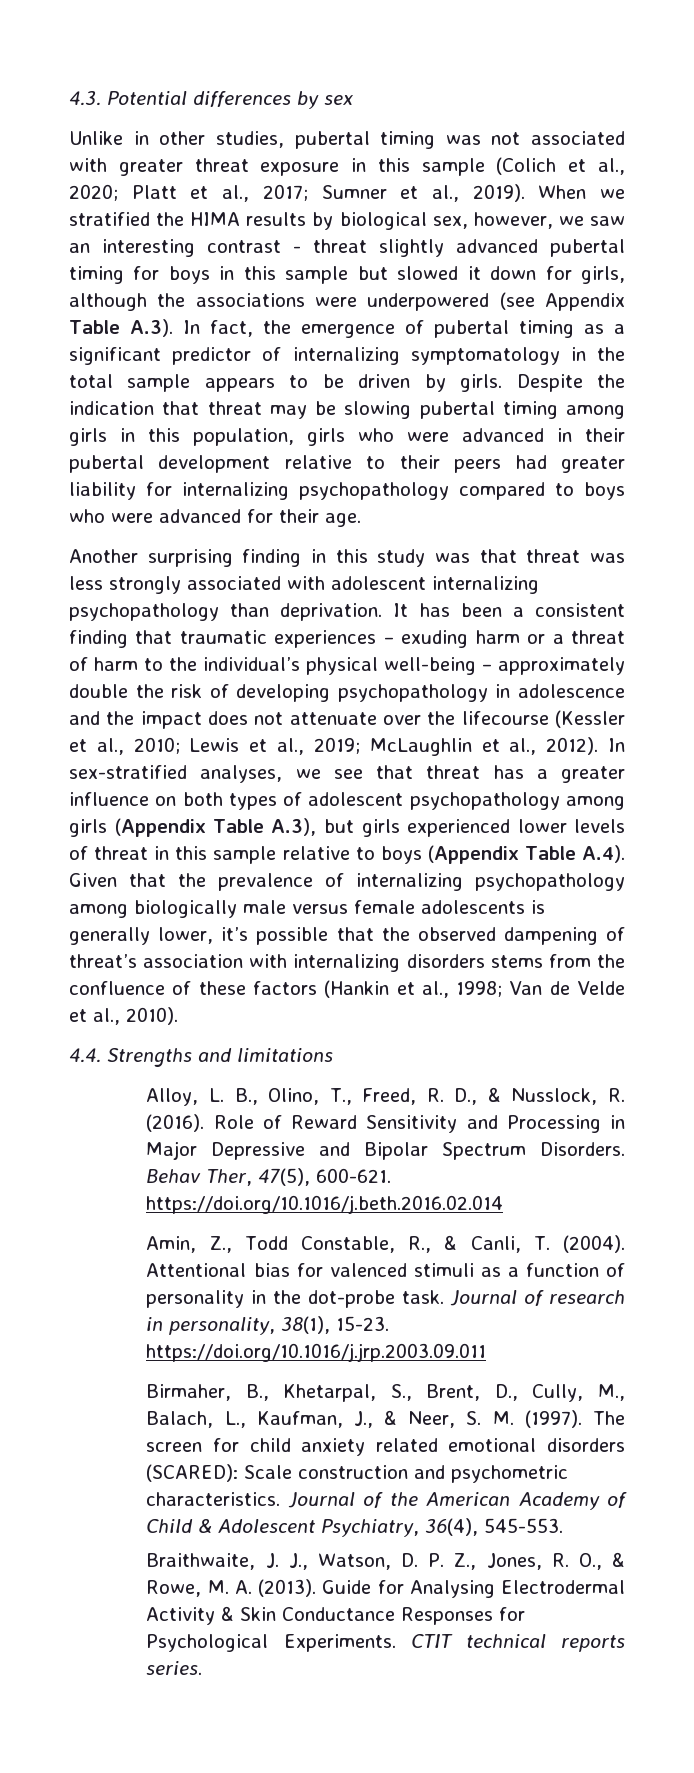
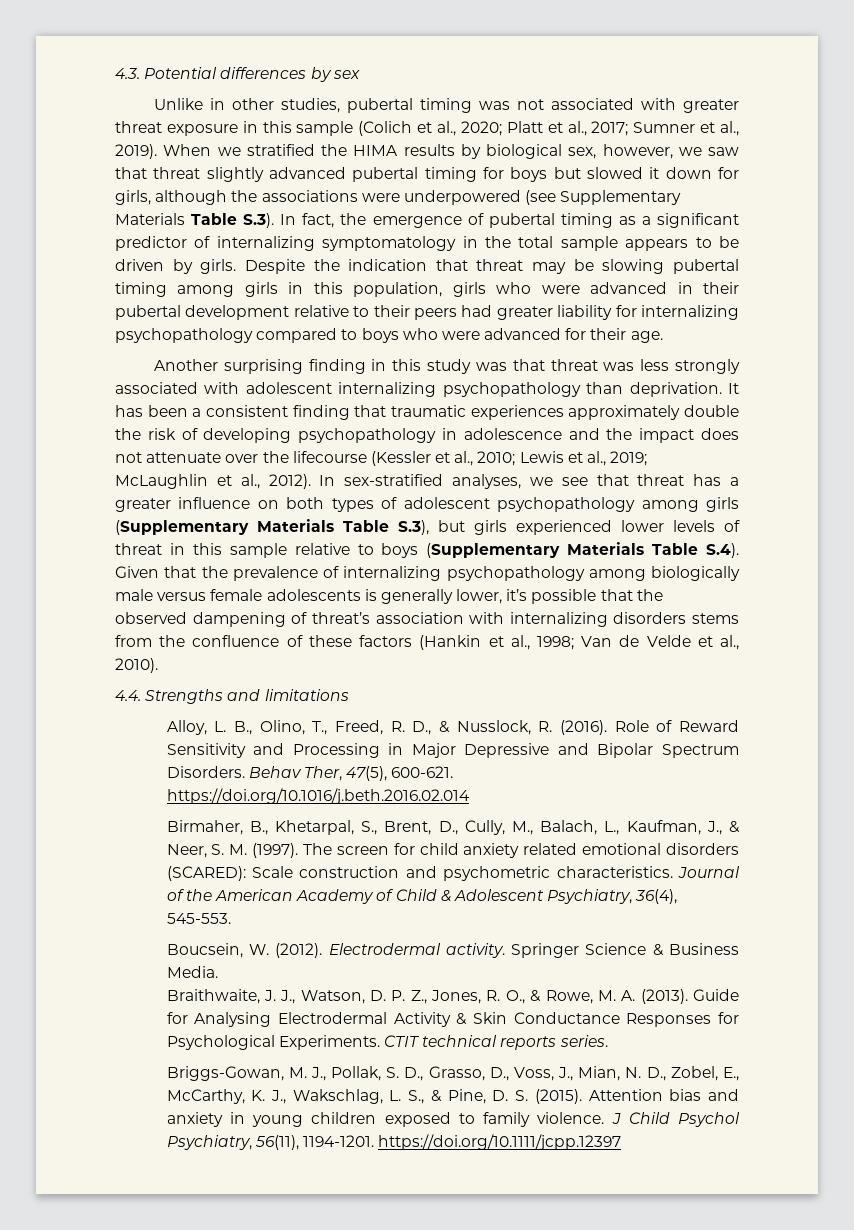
- When we stratified the HIMA results by biological sex, however, we saw an interesting contrast - threat slightly advanced pubertal timing for boys in this sample but slowed it down for girls, although the associations were underpowered (see Appendix Table A.3). In fact, the emergence of pubertal timing as a significant predictor of internalizing symptomatology in the total sample appears to be driven by girls.
+ When we stratified the HIMA results by biological sex, however, we saw that threat slightly advanced pubertal timing for boys but slowed it down for girls, although the associations were underpowered (see Supplementary Materials Table S.3). In fact, the emergence of pubertal timing as a significant predictor of internalizing symptomatology in the total sample appears to be driven by girls.
- It has been a consistent finding that traumatic experiences – exuding harm or a threat of harm to the individual’s physical well-being – approximately double the risk of developing psychopathology in adolescence and the impact does not attenuate over the lifecourse (Kessler et al., 2010; Lewis et al., 2019; McLaughlin et al., 2012).
+ It has been a consistent finding that traumatic experiences approximately double the risk of developing psychopathology in adolescence and the impact does not attenuate over the lifecourse (Kessler et al., 2010; Lewis et al., 2019; McLaughlin et al., 2012).
- In sex-stratified analyses, we see that threat has a greater influence on both types of adolescent psychopathology among girls (Appendix Table A.3), but girls experienced lower levels of threat in this sample relative to boys (Appendix Table A.4). Given that the prevalence of internalizing psychopathology among biologically male versus female adolescents is generally lower, it’s possible that the observed dampening of threat’s association with internalizing disorders stems from the confluence of these factors (Hankin et al., 1998;
+ In sex-stratified analyses, we see that threat has a greater influence on both types of adolescent psychopathology among girls (Supplementary Materials Table S.3), but girls experienced lower levels of threat in this sample relative to boys (Supplementary Materials Table S.4). Given that the prevalence of internalizing psychopathology among biologically male versus female adolescents is generally lower, it’s possible that the observed dampening of threat’s association with internalizing disorders stems from the confluence of these factors (Hankin et al., 1998;
- Amin, Z., Todd Constable, R., & Canli, T. (2004). Attentional bias for valenced stimuli as a function of personality in the dot-probe task. Journal of research in personality, 38(1), 15-23. https://doi.org/10.1016/j.jrp.2003.09.011
+ Boucsein, W. (2012). Electrodermal activity. Springer Science & Business Media.
+ Briggs-Gowan, M. J., Pollak, S. D., Grasso, D., Voss, J., Mian, N. D., Zobel, E., McCarthy, K. J., Wakschlag, L. S., & Pine, D. S. (2015). Attention bias and anxiety in young children exposed to family violence. J Child Psychol Psychiatry, 56(11), 1194-1201. https://doi.org/10.1111/jcpp.12397

